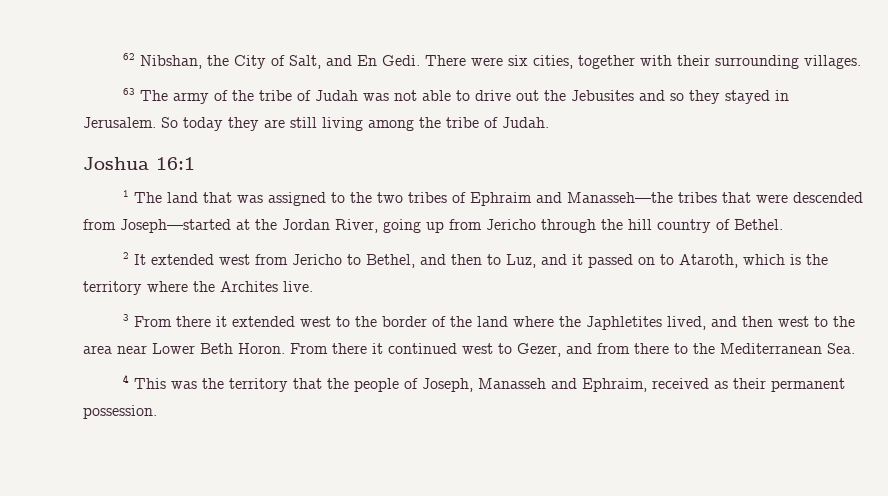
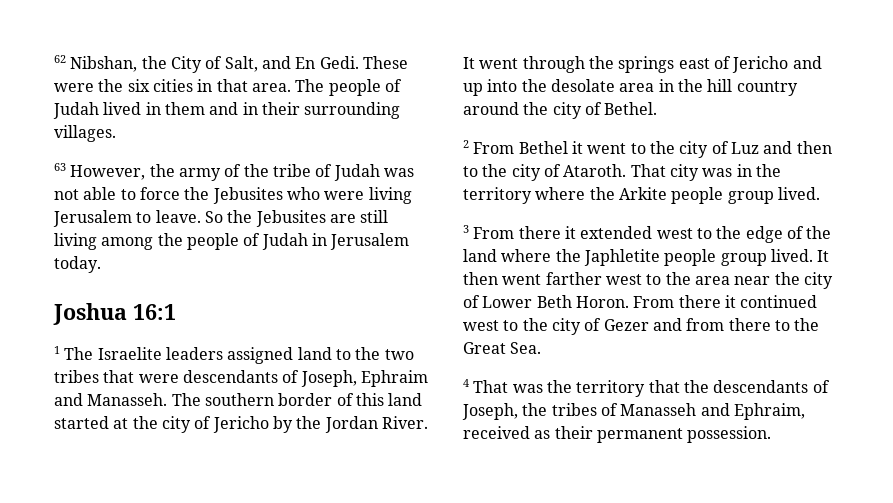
- There were six cities, together with their surrounding villages.
+ These were the six cities in that area. The people of Judah lived in them and in their surrounding villages.
- 63 The army of the tribe of Judah was not able to drive out the Jebusites and so they stayed in Jerusalem. So today they are still living among the tribe of Judah.
+ 63 However, the army of the tribe of Judah was not able to force the Jebusites who were living Jerusalem to leave. So the Jebusites are still living among the people of Judah in Jerusalem today.
  Joshua 16:1
- 1 The land that was assigned to the two tribes of Ephraim and Manasseh—the tribes that were descended from Joseph—started at the Jordan River, going up from Jericho through the hill country of Bethel.
- 2 It extended west from Jericho to Bethel, and then to Luz, and it passed on to Ataroth, which is the territory where the Archites live.
+ 1 The Israelite leaders assigned land to the two tribes that were descendants of Joseph, Ephraim and Manasseh. The southern border of this land started at the city of Jericho by the Jordan River. It went through the springs east of Jericho and up into the desolate area in the hill country around the city of Bethel.
+ 2 From Bethel it went to the city of Luz and then to the city of Ataroth. That city was in the territory where the Arkite people group lived.
- 3 From there it extended west to the border of the land where the Japhletites lived, and then west to the area near Lower Beth Horon.
+ 3 From there it extended west to the edge of the land where the Japhletite people group lived. It then went farther west to the area near the city of Lower Beth Horon.
- From there it continued west to Gezer, and from there to the Mediterranean Sea.
+ From there it continued west to the city of Gezer and from there to the Great Sea.
- 4 This was the territory that the people of Joseph, Manasseh and Ephraim, received as their permanent possession.
+ 4 That was the territory that the descendants of Joseph, the tribes of Manasseh and Ephraim, received as their permanent possession.

